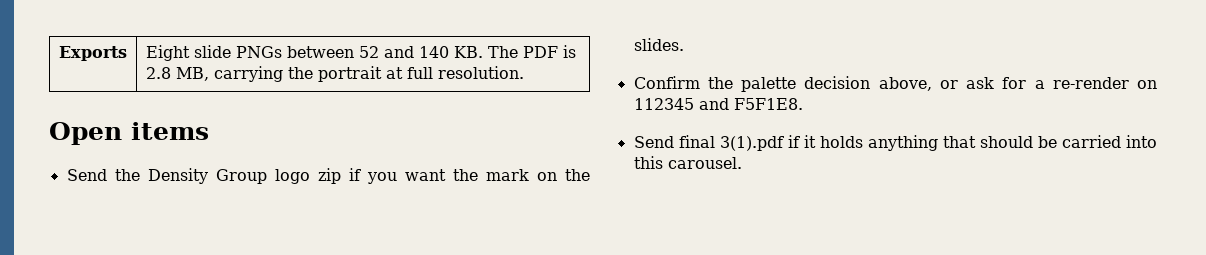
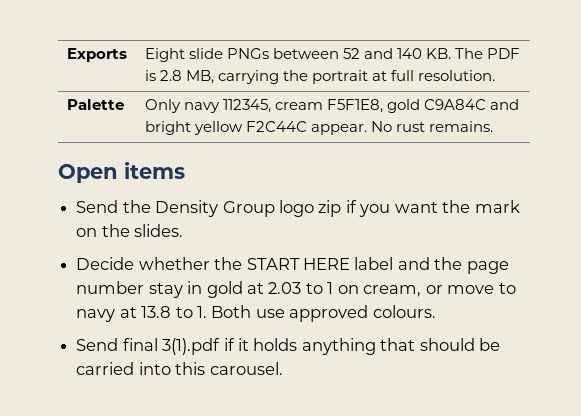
+ Palette | Only navy 112345, cream F5F1E8, gold C9A84C and bright yellow F2C44C appear. No rust remains.
- Confirm the palette decision above, or ask for a re-render on 112345 and F5F1E8.
+ Decide whether the START HERE label and the page number stay in gold at 2.03 to 1 on cream, or move to navy at 13.8 to 1. Both use approved colours.

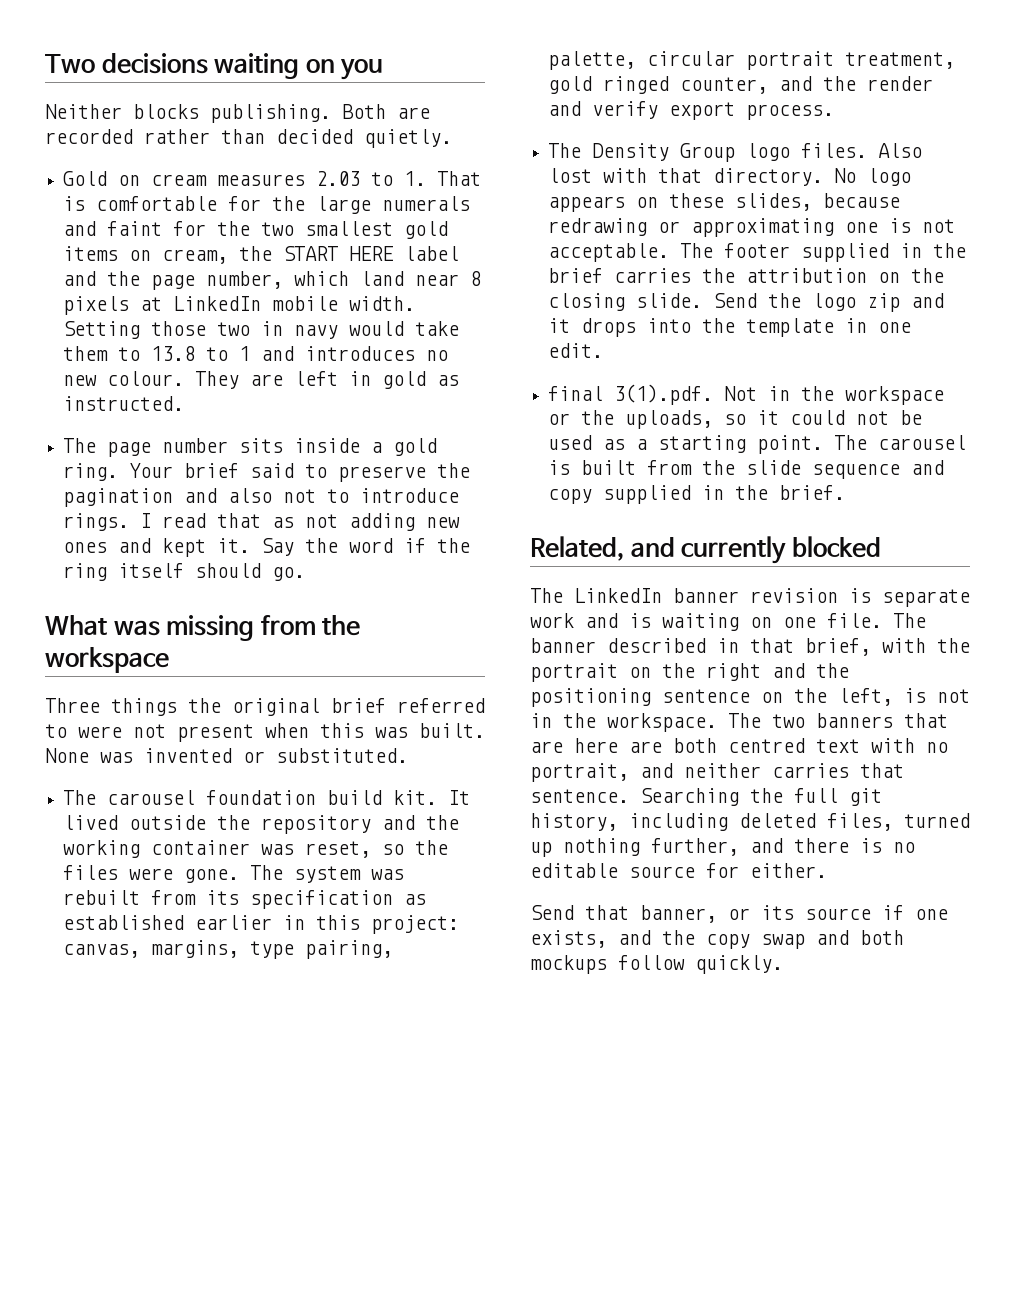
- Exports | Eight slide PNGs between 52 and 140 KB. The PDF is 2.8 MB, carrying the portrait at full resolution.
- Palette | Only navy 112345, cream F5F1E8, gold C9A84C and bright yellow F2C44C appear. No rust remains.
- Open items
- Send the Density Group logo zip if you want the mark on the slides.
- Decide whether the START HERE label and the page number stay in gold at 2.03 to 1 on cream, or move to navy at 13.8 to 1. Both use approved colours.
- Send final 3(1).pdf if it holds anything that should be carried into this carousel.
+ Two decisions waiting on you
+ Neither blocks publishing. Both are recorded rather than decided quietly.
+ Gold on cream measures 2.03 to 1. That is comfortable for the large numerals and faint for the two smallest gold items on cream, the START HERE label and the page number, which land near 8 pixels at LinkedIn mobile width. Setting those two in navy would take them to 13.8 to 1 and introduces no new colour. They are left in gold as instructed.
+ The page number sits inside a gold ring. Your brief said to preserve the pagination and also not to introduce rings. I read that as not adding new ones and kept it. Say the word if the ring itself should go.
+ What was missing from the workspace
+ Three things the original brief referred to were not present when this was built. None was invented or substituted.
+ The carousel foundation build kit. It lived outside the repository and the working container was reset, so the files were gone. The system was rebuilt from its specification as established earlier in this project: canvas, margins, type pairing, palette, circular portrait treatment, gold ringed counter, and the render and verify export process.
+ The Density Group logo files. Also lost with that directory. No logo appears on these slides, because redrawing or approximating one is not acceptable. The footer supplied in the brief carries the attribution on the closing slide. Send the logo zip and it drops into the template in one edit.
+ final 3(1).pdf. Not in the workspace or the uploads, so it could not be used as a starting point. The carousel is built from the slide sequence and copy supplied in the brief.
+ Related, and currently blocked
+ The LinkedIn banner revision is separate work and is waiting on one file. The banner described in that brief, with the portrait on the right and the positioning sentence on the left, is not in the workspace. The two banners that are here are both centred text with no portrait, and neither carries that sentence. Searching the full git history, including deleted files, turned up nothing further, and there is no editable source for either.
+ Send that banner, or its source if one exists, and the copy swap and both mockups follow quickly.

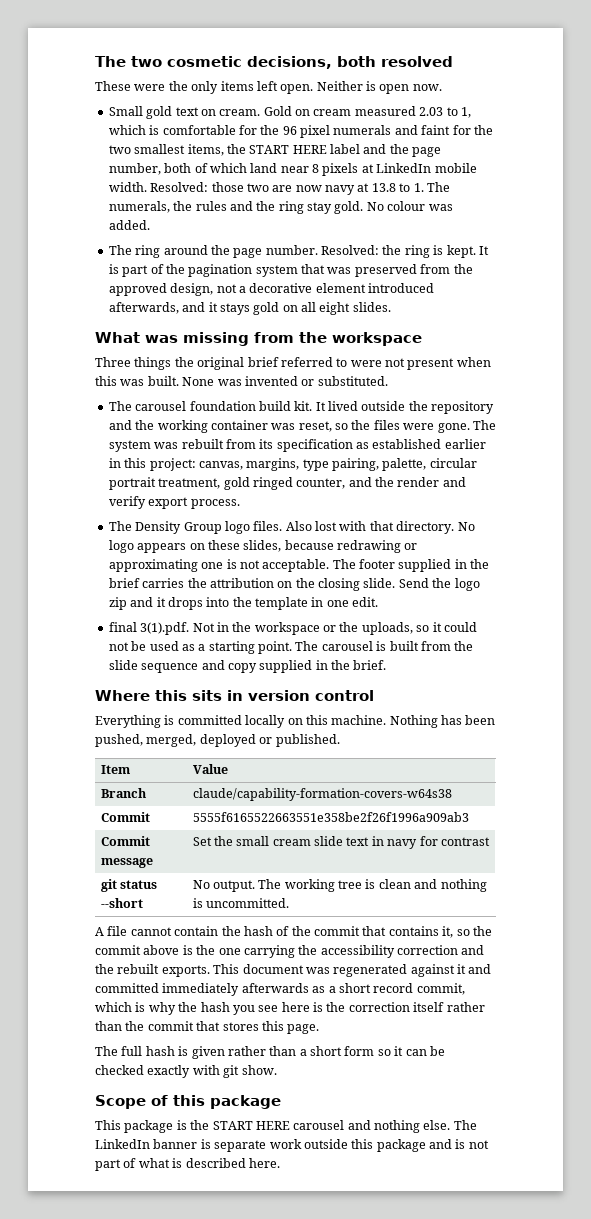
- Two decisions waiting on you
- Neither blocks publishing. Both are recorded rather than decided quietly.
- Gold on cream measures 2.03 to 1. That is comfortable for the large numerals and faint for the two smallest gold items on cream, the START HERE label and the page number, which land near 8 pixels at LinkedIn mobile width.
+ The two cosmetic decisions, both resolved
+ These were the only items left open. Neither is open now.
+ Small gold text on cream. Gold on cream measured 2.03 to 1, which is comfortable for the 96 pixel numerals and faint for the two smallest items, the START HERE label and the page number, both of which land near 8 pixels at LinkedIn mobile width.
- Setting those two in navy would take them to 13.8 to 1 and introduces no new colour. They are left in gold as instructed.
- The page number sits inside a gold ring. Your brief said to preserve the pagination and also not to introduce rings. I read that as not adding new ones and kept it. Say the word if the ring itself should go.
+ Resolved: those two are now navy at 13.8 to 1. The numerals, the rules and the ring stay gold. No colour was added.
+ The ring around the page number. Resolved: the ring is kept. It is part of the pagination system that was preserved from the approved design, not a decorative element introduced afterwards, and it stays gold on all eight slides.
- Related, and currently blocked
- The LinkedIn banner revision is separate work and is waiting on one file. The banner described in that brief, with the portrait on the right and the positioning sentence on the left, is not in the workspace. The two banners that are here are both centred text with no portrait, and neither carries that sentence. Searching the full git history, including deleted files, turned up nothing further, and there is no editable source for either.
- Send that banner, or its source if one exists, and the copy swap and both mockups follow quickly.
+ Where this sits in version control
+ Everything is committed locally on this machine. Nothing has been pushed, merged, deployed or published.
+ Item | Value
+ Branch | claude/capability-formation-covers-w64s38
+ Commit | 5555f6165522663551e358be2f26f1996a909ab3
+ Commit message | Set the small cream slide text in navy for contrast
+ git status --short | No output. The working tree is clean and nothing is uncommitted.
+ A file cannot contain the hash of the commit that contains it, so the commit above is the one carrying the accessibility correction and the rebuilt exports. This document was regenerated against it and committed immediately afterwards as a short record commit, which is why the hash you see here is the correction itself rather than the commit that stores this page.
+ The full hash is given rather than a short form so it can be checked exactly with git show.
+ Scope of this package
+ This package is the START HERE carousel and nothing else. The LinkedIn banner is separate work outside this package and is not part of what is described here.

